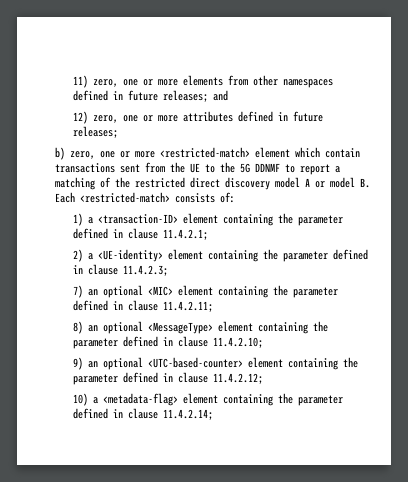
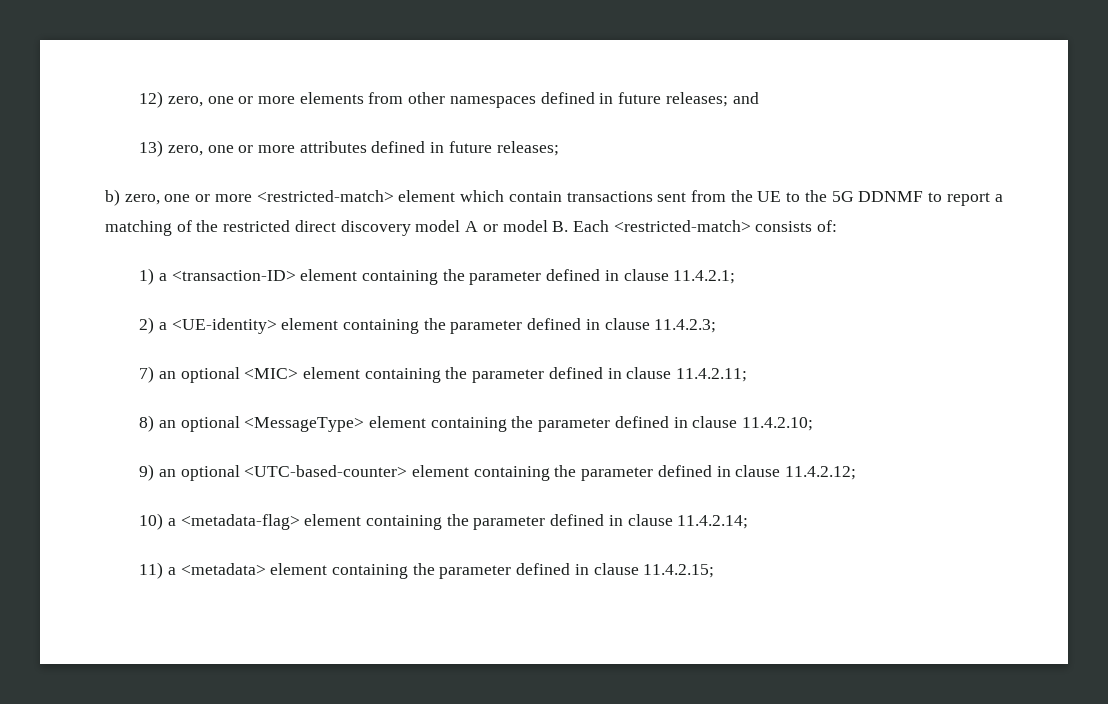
- 11) zero, one or more elements from other namespaces defined in future releases; and
+ 12) zero, one or more elements from other namespaces defined in future releases; and
- 12) zero, one or more attributes defined in future releases;
+ 13) zero, one or more attributes defined in future releases;
+ 11) a <metadata> element containing the parameter defined in clause 11.4.2.15;

